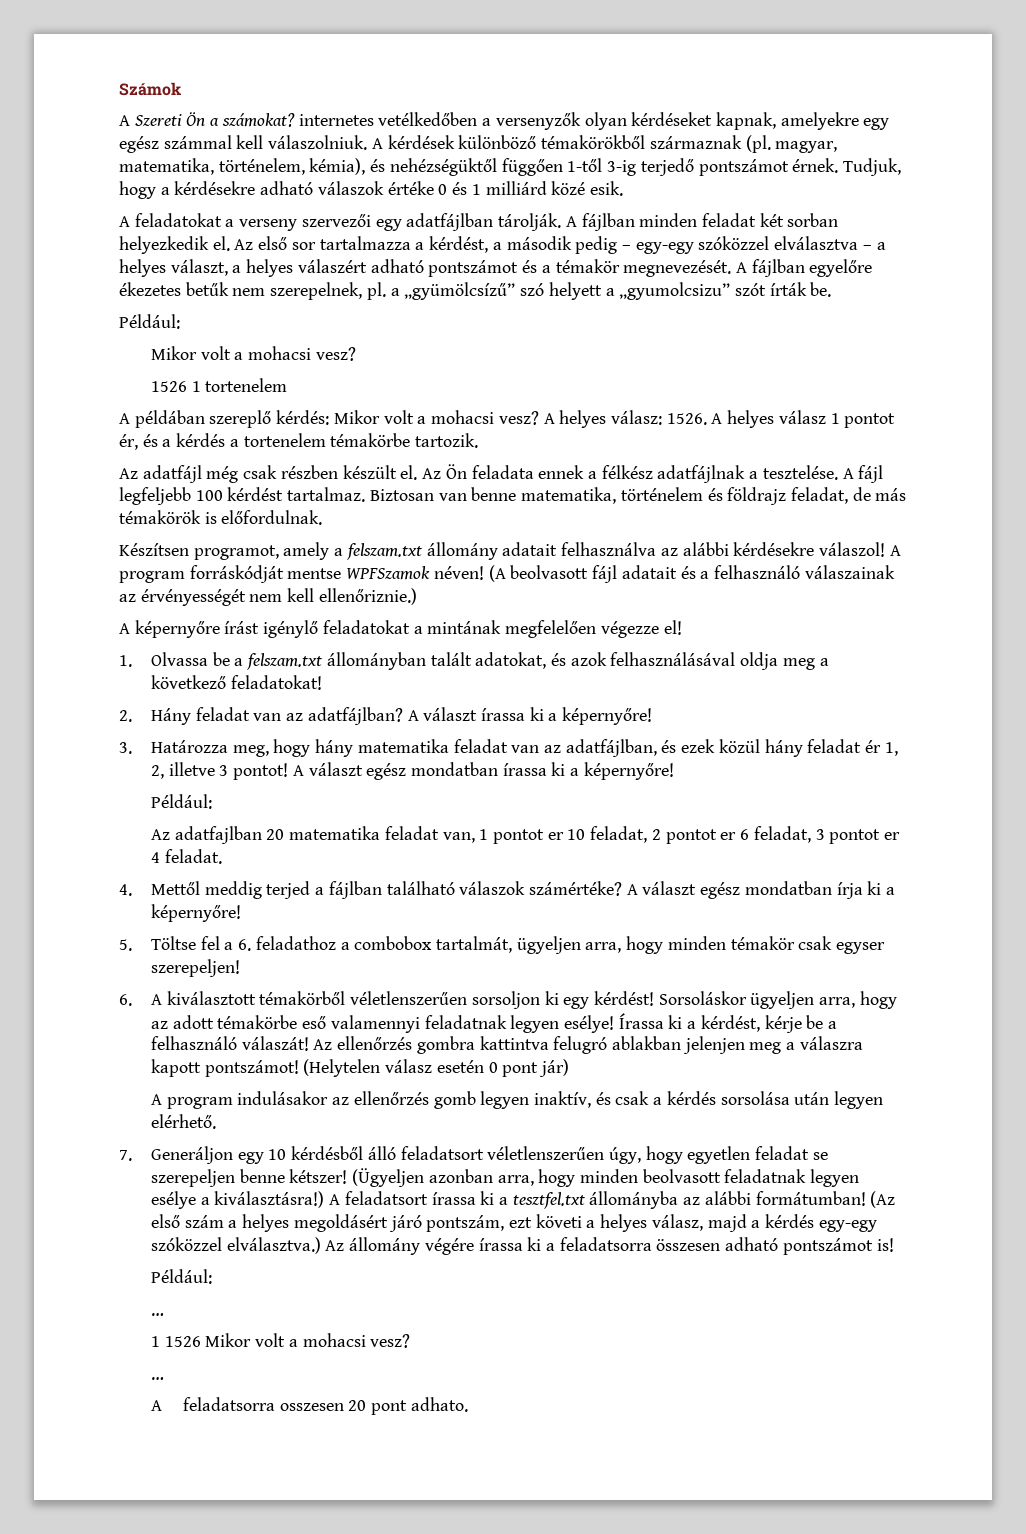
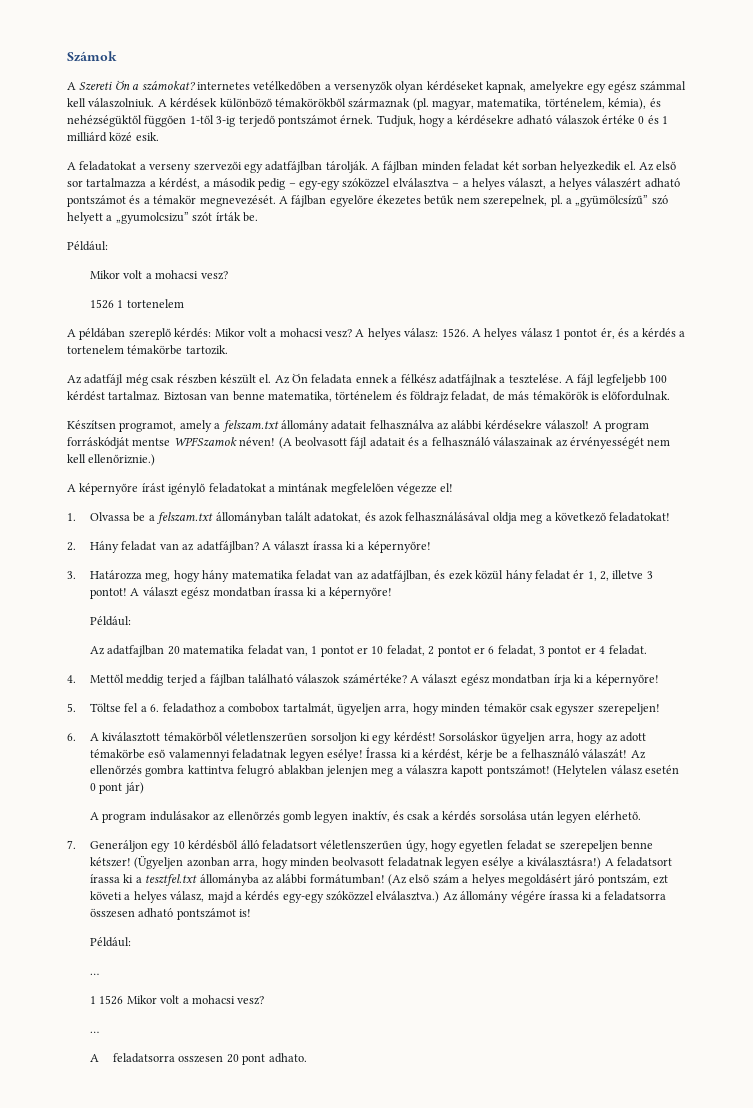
- 5. Töltse fel a 6. feladathoz a combobox tartalmát, ügyeljen arra, hogy minden témakör csak egyser szerepeljen!
+ 5. Töltse fel a 6. feladathoz a combobox tartalmát, ügyeljen arra, hogy minden témakör csak egyszer szerepeljen!

